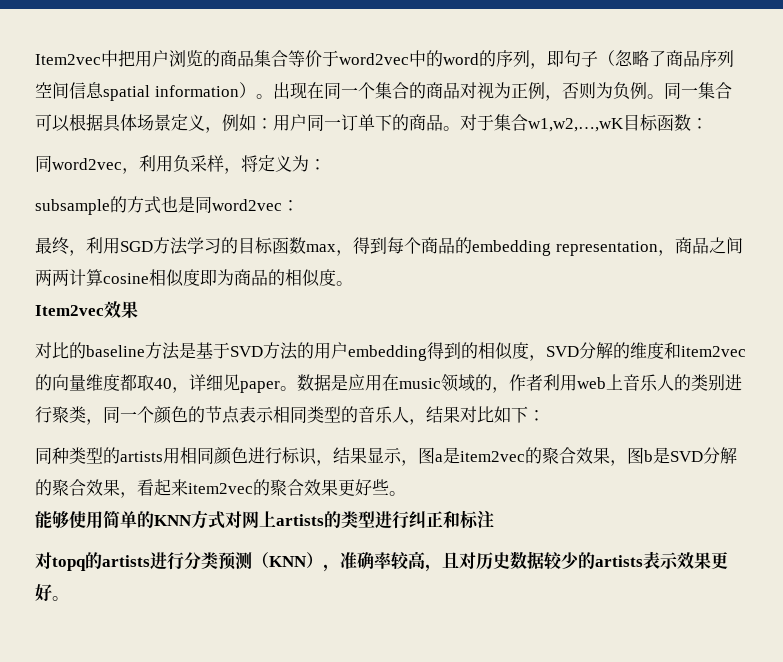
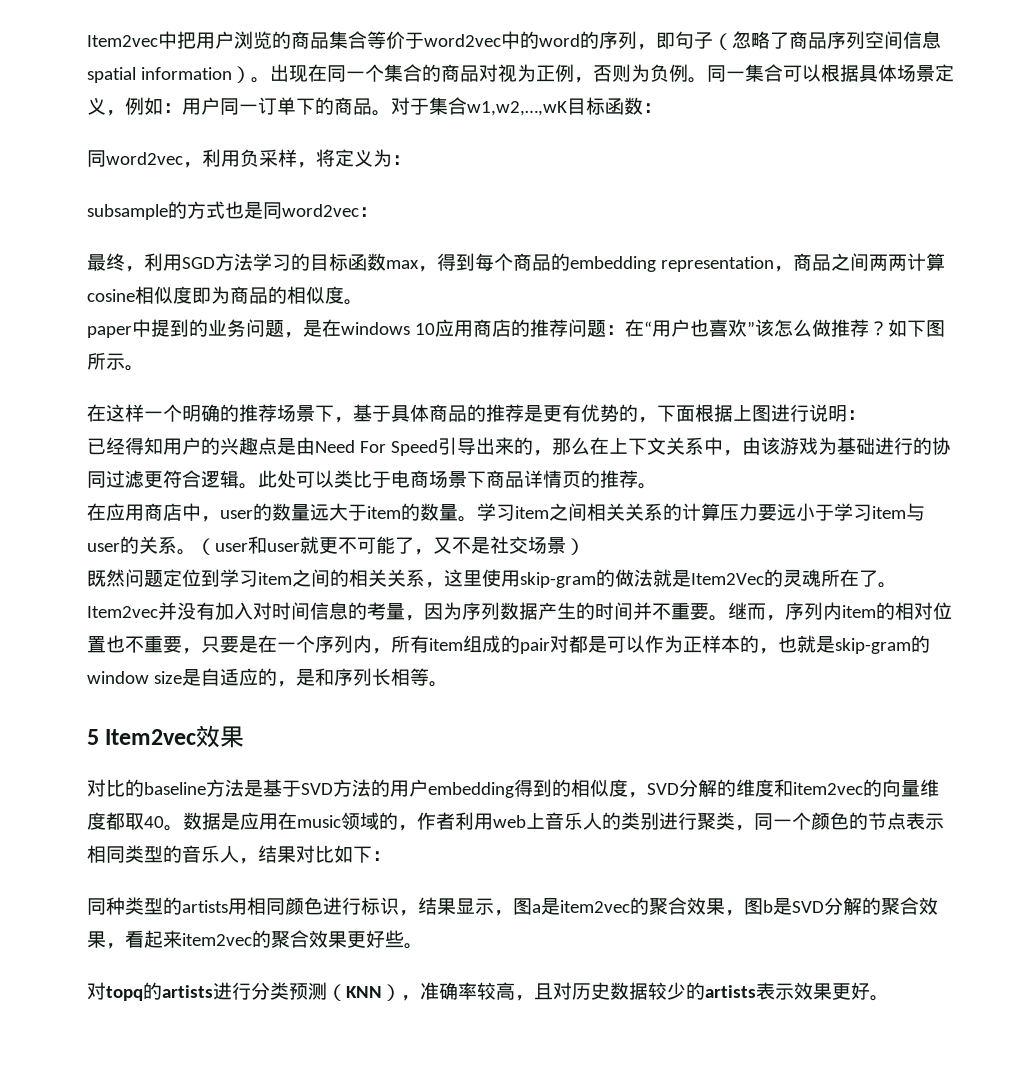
- Item2vec效果
+ paper中提到的业务问题，是在windows 10应用商店的推荐问题：在“用户也喜欢”该怎么做推荐？如下图所示。
+ 在这样一个明确的推荐场景下，基于具体商品的推荐是更有优势的，下面根据上图进行说明：
+ 已经得知用户的兴趣点是由Need For Speed引导出来的，那么在上下文关系中，由该游戏为基础进行的协同过滤更符合逻辑。此处可以类比于电商场景下商品详情页的推荐。
+ 在应用商店中，user的数量远大于item的数量。学习item之间相关关系的计算压力要远小于学习item与user的关系。（user和user就更不可能了，又不是社交场景）
+ 既然问题定位到学习item之间的相关关系，这里使用skip-gram的做法就是Item2Vec的灵魂所在了。Item2vec并没有加入对时间信息的考量，因为序列数据产生的时间并不重要。继而，序列内item的相对位置也不重要，只要是在一个序列内，所有item组成的pair对都是可以作为正样本的，也就是skip-gram的window size是自适应的，是和序列长相等。
+ 5 Item2vec效果
- 对比的baseline方法是基于SVD方法的用户embedding得到的相似度，SVD分解的维度和item2vec的向量维度都取40，详细见paper。
+ 对比的baseline方法是基于SVD方法的用户embedding得到的相似度，SVD分解的维度和item2vec的向量维度都取40。
- 能够使用简单的KNN方式对网上artists的类型进行纠正和标注

